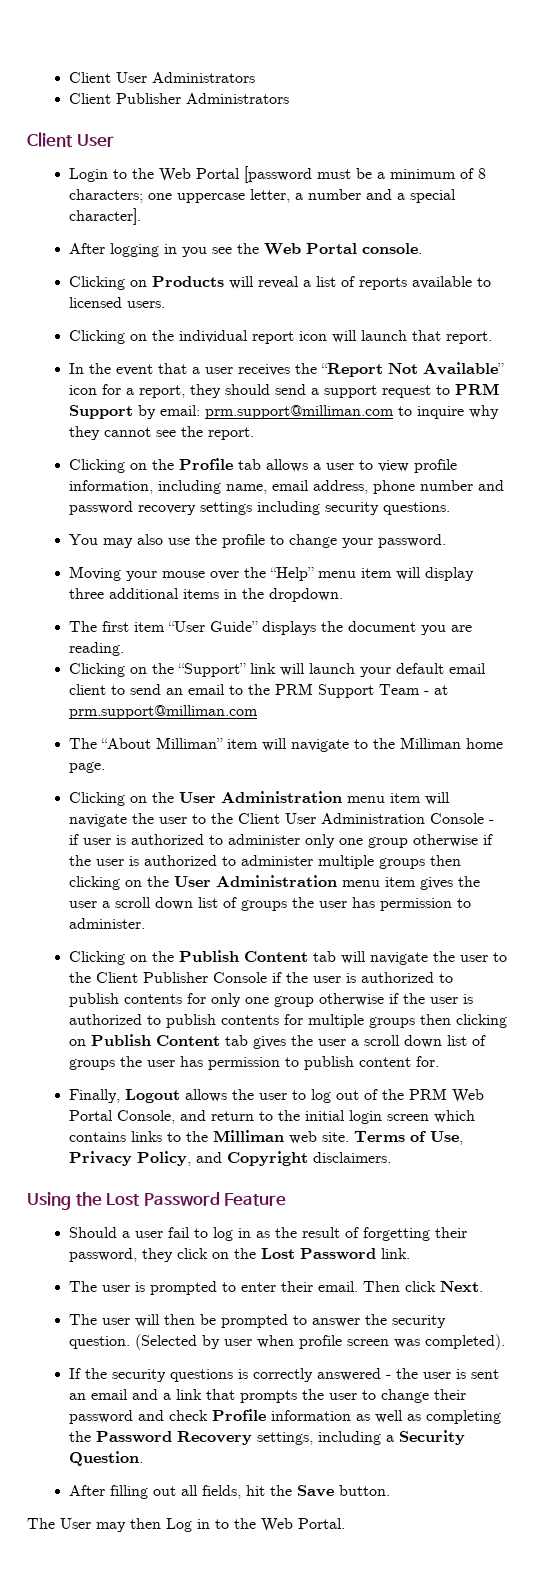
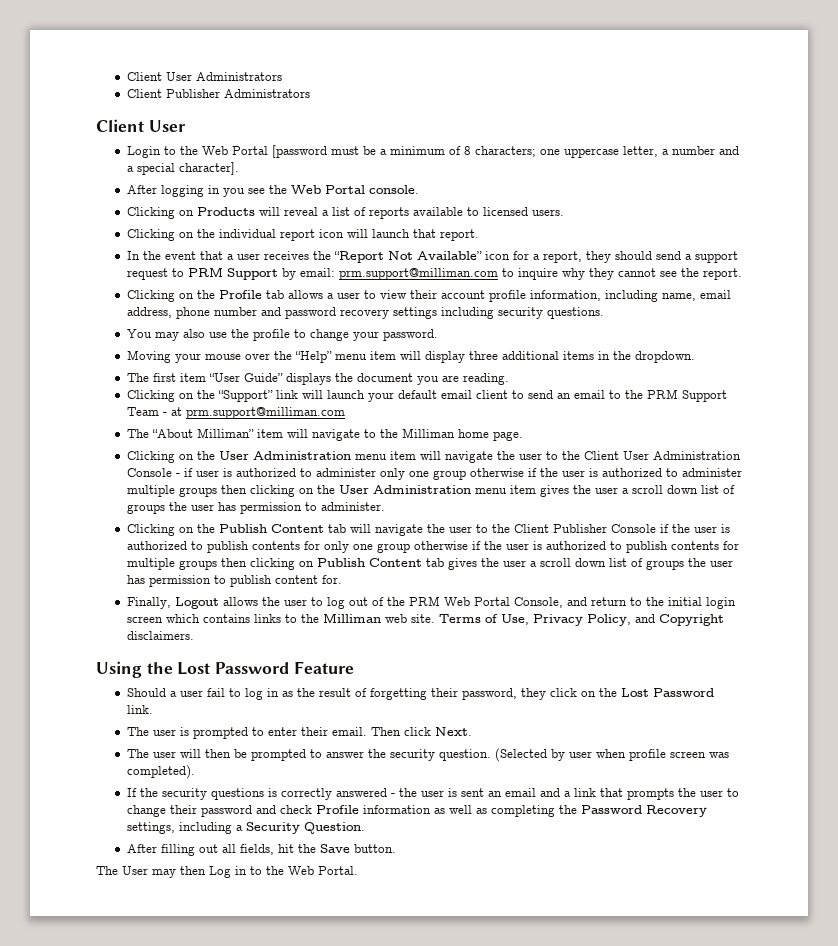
- Clicking on the Profile tab allows a user to view profile information, including name, email address, phone number and password recovery settings including security questions.
+ Clicking on the Profile tab allows a user to view their account profile information, including name, email address, phone number and password recovery settings including security questions.

